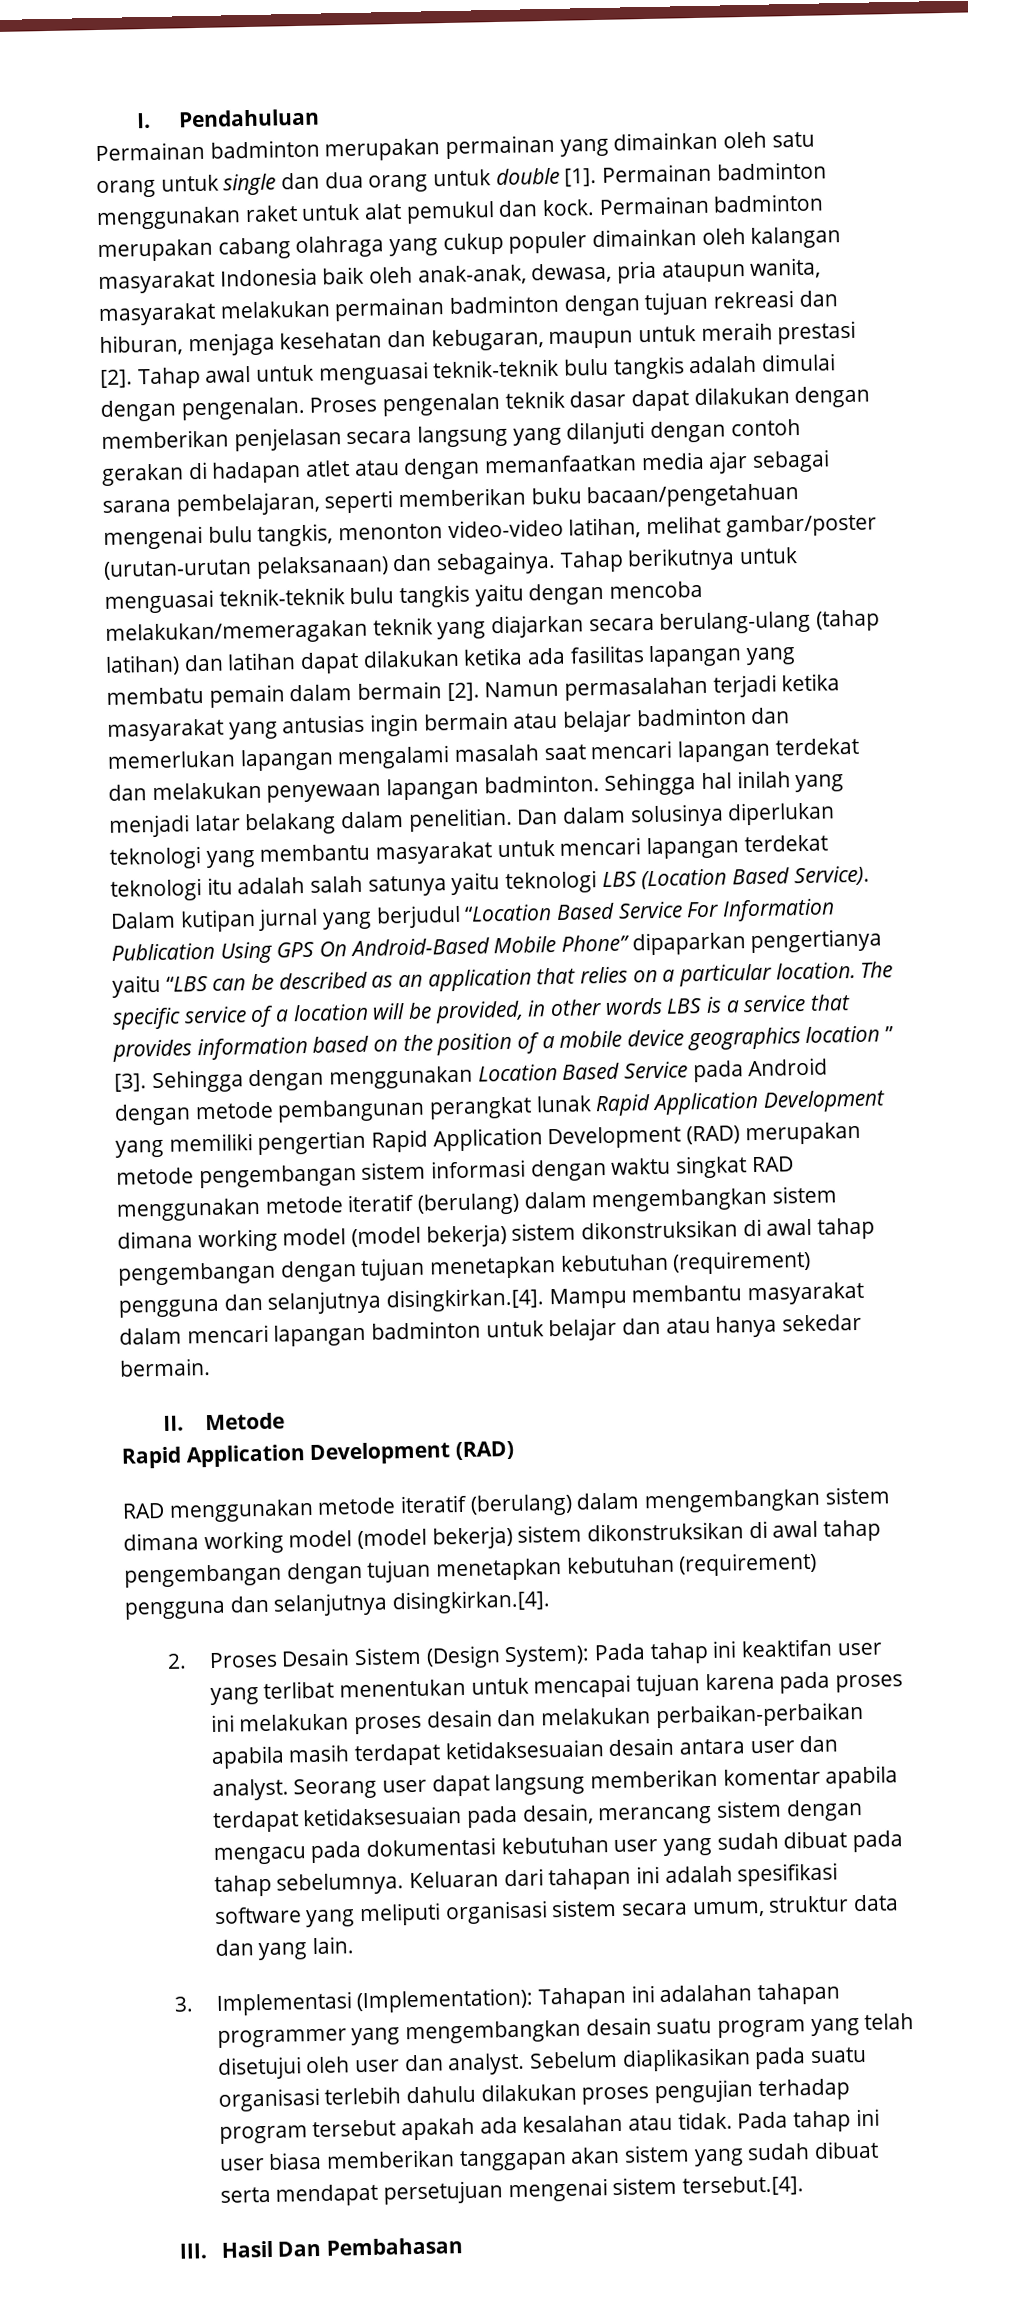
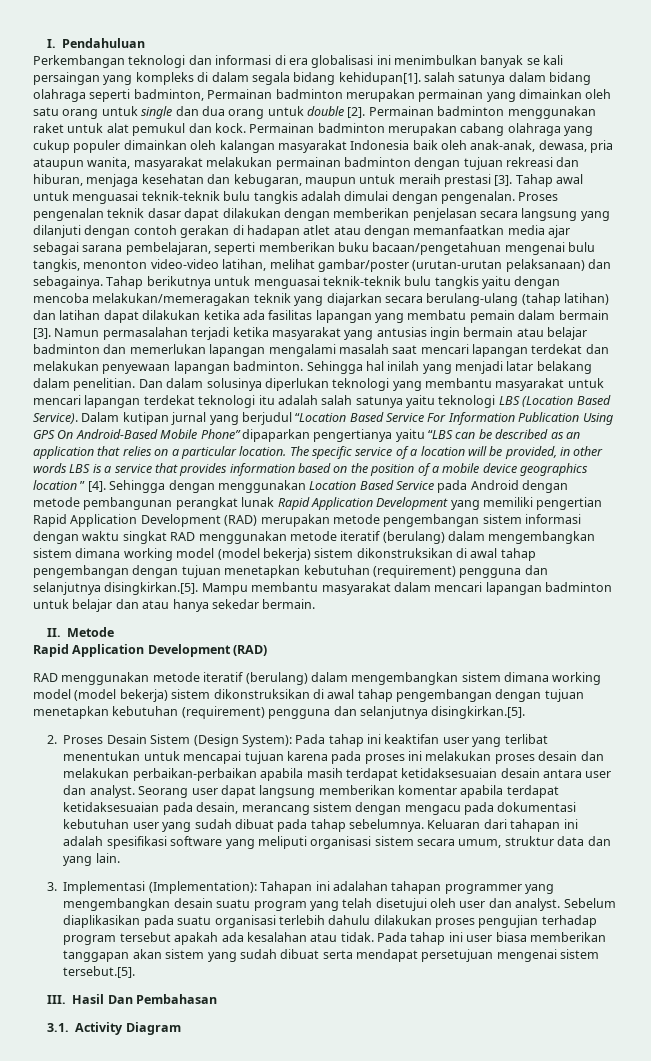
- Permainan badminton merupakan permainan yang dimainkan oleh satu orang untuk single dan dua orang untuk double [1].
+ Perkembangan teknologi dan informasi di era globalisasi ini menimbulkan banyak se kali persaingan yang kompleks di dalam segala bidang kehidupan[1]. salah satunya dalam bidang olahraga seperti badminton, Permainan badminton merupakan permainan yang dimainkan oleh satu orang untuk single dan dua orang untuk double [2].
- Permainan badminton merupakan cabang olahraga yang cukup populer dimainkan oleh kalangan masyarakat Indonesia baik oleh anak-anak, dewasa, pria ataupun wanita, masyarakat melakukan permainan badminton dengan tujuan rekreasi dan hiburan, menjaga kesehatan dan kebugaran, maupun untuk meraih prestasi [2].
+ Permainan badminton merupakan cabang olahraga yang cukup populer dimainkan oleh kalangan masyarakat Indonesia baik oleh anak-anak, dewasa, pria ataupun wanita, masyarakat melakukan permainan badminton dengan tujuan rekreasi dan hiburan, menjaga kesehatan dan kebugaran, maupun untuk meraih prestasi [3].
- Tahap berikutnya untuk menguasai teknik-teknik bulu tangkis yaitu dengan mencoba melakukan/memeragakan teknik yang diajarkan secara berulang-ulang (tahap latihan) dan latihan dapat dilakukan ketika ada fasilitas lapangan yang membatu pemain dalam bermain [2].
+ Tahap berikutnya untuk menguasai teknik-teknik bulu tangkis yaitu dengan mencoba melakukan/memeragakan teknik yang diajarkan secara berulang-ulang (tahap latihan) dan latihan dapat dilakukan ketika ada fasilitas lapangan yang membatu pemain dalam bermain [3].
- The specific service of a location will be provided, in other words LBS is a service that provides information based on the position of a mobile device geographics location ” [3].
+ The specific service of a location will be provided, in other words LBS is a service that provides information based on the position of a mobile device geographics location ” [4].
- Sehingga dengan menggunakan Location Based Service pada Android dengan metode pembangunan perangkat lunak Rapid Application Development yang memiliki pengertian Rapid Application Development (RAD) merupakan metode pengembangan sistem informasi dengan waktu singkat RAD menggunakan metode iteratif (berulang) dalam mengembangkan sistem dimana working model (model bekerja) sistem dikonstruksikan di awal tahap pengembangan dengan tujuan menetapkan kebutuhan (requirement) pengguna dan selanjutnya disingkirkan.[4]. Mampu membantu masyarakat dalam mencari lapangan badminton untuk belajar dan atau hanya sekedar bermain.
+ Sehingga dengan menggunakan Location Based Service pada Android dengan metode pembangunan perangkat lunak Rapid Application Development yang memiliki pengertian Rapid Application Development (RAD) merupakan metode pengembangan sistem informasi dengan waktu singkat RAD menggunakan metode iteratif (berulang) dalam mengembangkan sistem dimana working model (model bekerja) sistem dikonstruksikan di awal tahap pengembangan dengan tujuan menetapkan kebutuhan (requirement) pengguna dan selanjutnya disingkirkan.[5]. Mampu membantu masyarakat dalam mencari lapangan badminton untuk belajar dan atau hanya sekedar bermain.
  II. Metode
  Rapid Application Development (RAD)
- RAD menggunakan metode iteratif (berulang) dalam mengembangkan sistem dimana working model (model bekerja) sistem dikonstruksikan di awal tahap pengembangan dengan tujuan menetapkan kebutuhan (requirement) pengguna dan selanjutnya disingkirkan.[4].
+ RAD menggunakan metode iteratif (berulang) dalam mengembangkan sistem dimana working model (model bekerja) sistem dikonstruksikan di awal tahap pengembangan dengan tujuan menetapkan kebutuhan (requirement) pengguna dan selanjutnya disingkirkan.[5].
- Pada tahap ini user biasa memberikan tanggapan akan sistem yang sudah dibuat serta mendapat persetujuan mengenai sistem tersebut.[4].
+ Pada tahap ini user biasa memberikan tanggapan akan sistem yang sudah dibuat serta mendapat persetujuan mengenai sistem tersebut.[5].
+ 3.1. Activity Diagram

